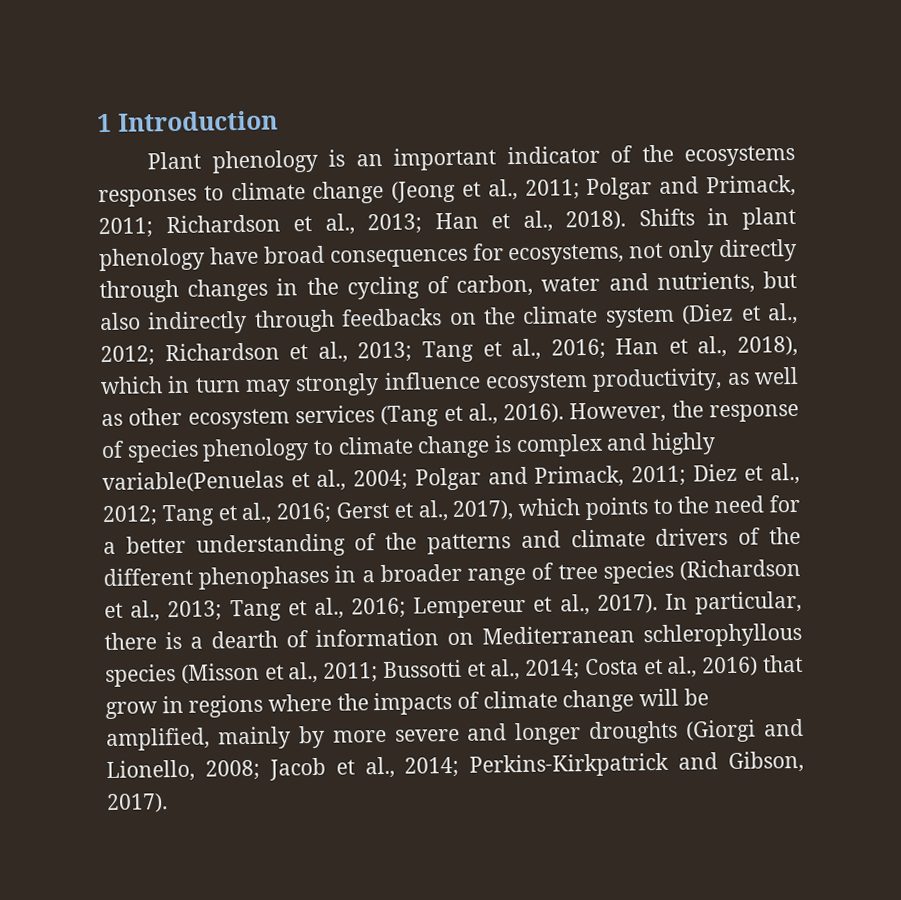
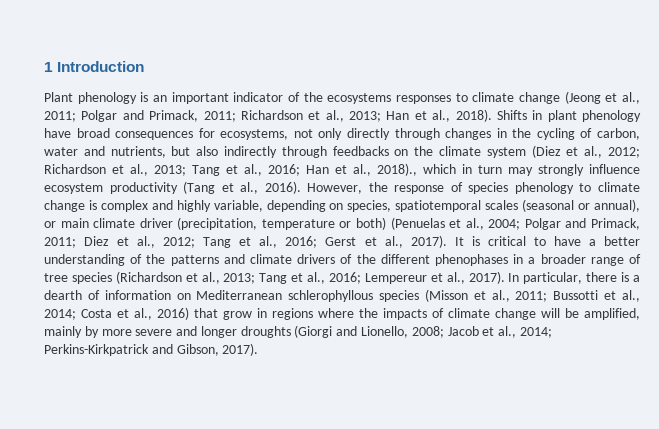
- Shifts in plant phenology have broad consequences for ecosystems, not only directly through changes in the cycling of carbon, water and nutrients, but also indirectly through feedbacks on the climate system (Diez et al., 2012; Richardson et al., 2013; Tang et al., 2016; Han et al., 2018), which in turn may strongly influence ecosystem productivity, as well as other ecosystem services (Tang et al., 2016).
+ Shifts in plant phenology have broad consequences for ecosystems, not only directly through changes in the cycling of carbon, water and nutrients, but also indirectly through feedbacks on the climate system (Diez et al., 2012; Richardson et al., 2013; Tang et al., 2016; Han et al., 2018)., which in turn may strongly influence ecosystem productivity (Tang et al., 2016).
- However, the response of species phenology to climate change is complex and highly variable(Penuelas et al., 2004;
+ However, the response of species phenology to climate change is complex and highly variable, depending on species, spatiotemporal scales (seasonal or annual), or main climate driver (precipitation, temperature or both) (Penuelas et al., 2004;
- Gerst et al., 2017), which points to the need for a better understanding of the patterns and climate drivers of the different phenophases in a broader range of tree species (Richardson et al., 2013;
+ Gerst et al., 2017). It is critical to have a better understanding of the patterns and climate drivers of the different phenophases in a broader range of tree species (Richardson et al., 2013;

